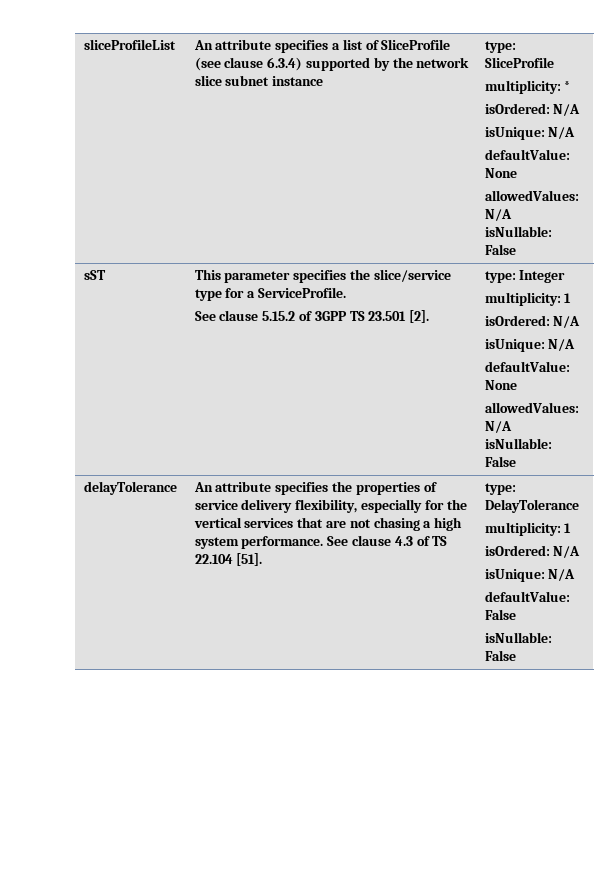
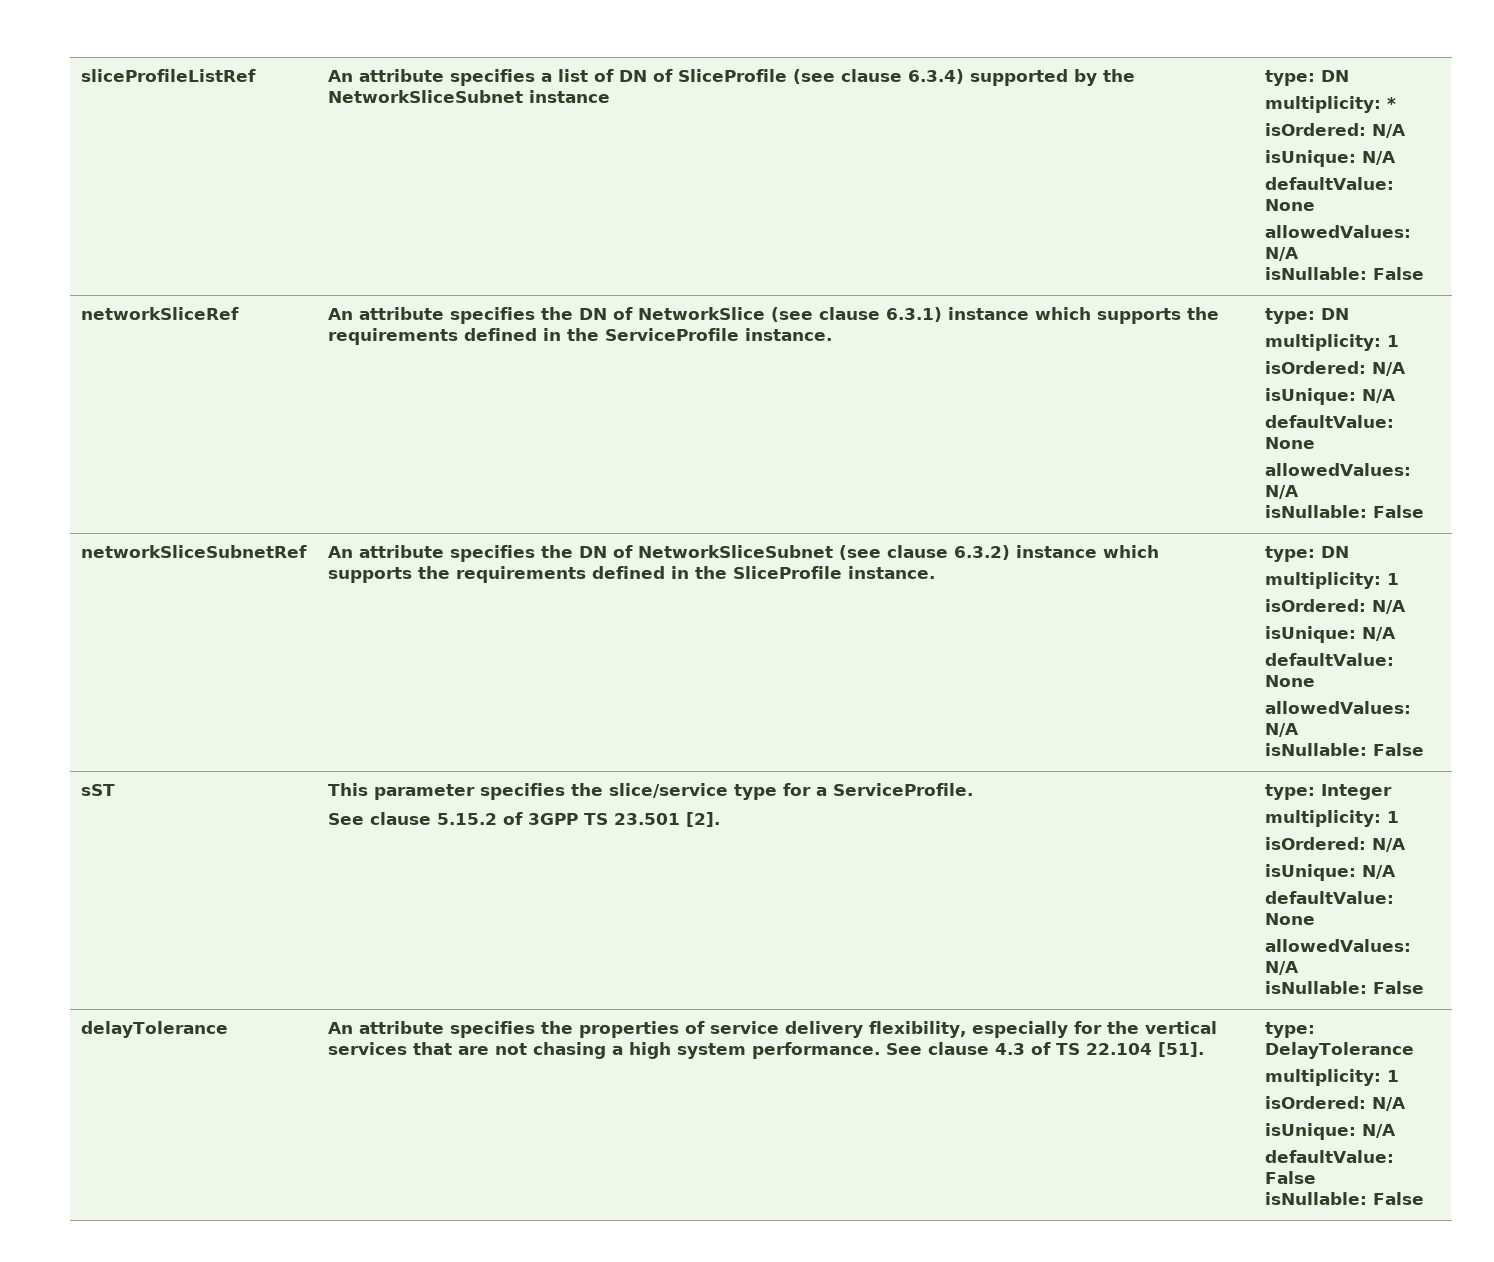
- sliceProfileList | An attribute specifies a list of SliceProfile (see clause 6.3.4) supported by the network slice subnet instance | type: SliceProfile
+ sliceProfileListRef | An attribute specifies a list of DN of SliceProfile (see clause 6.3.4) supported by the NetworkSliceSubnet instance | type: DN
+ networkSliceRef | An attribute specifies the DN of NetworkSlice (see clause 6.3.1) instance which supports the requirements defined in the ServiceProfile instance. | type: DN
+ multiplicity: 1
+ isOrdered: N/A
+ isUnique: N/A
+ defaultValue: None
+ allowedValues: N/A
+ isNullable: False
+ networkSliceSubnetRef | An attribute specifies the DN of NetworkSliceSubnet (see clause 6.3.2) instance which supports the requirements defined in the SliceProfile instance. | type: DN
+ multiplicity: 1
+ isOrdered: N/A
+ isUnique: N/A
+ defaultValue: None
+ allowedValues: N/A
+ isNullable: False

